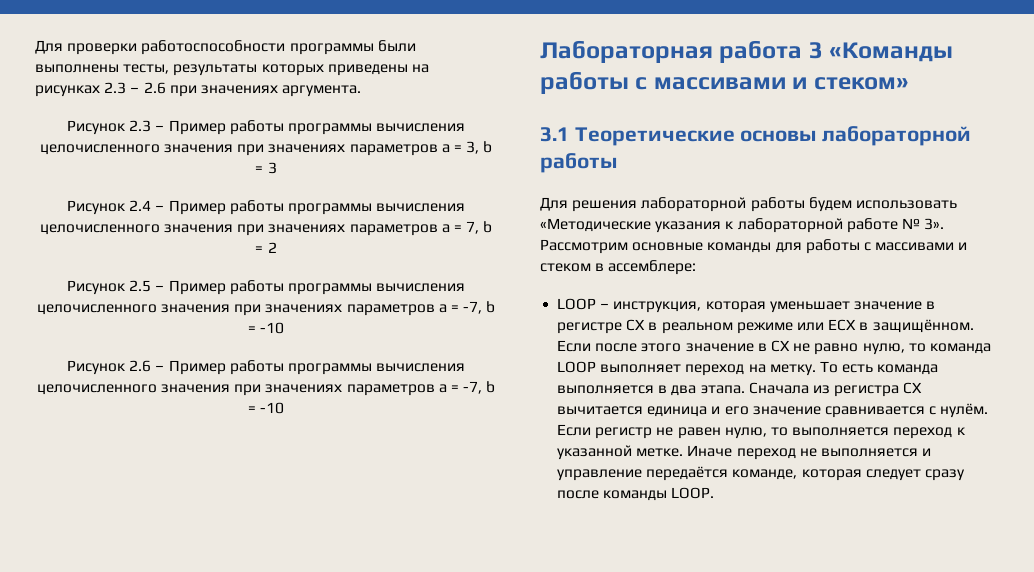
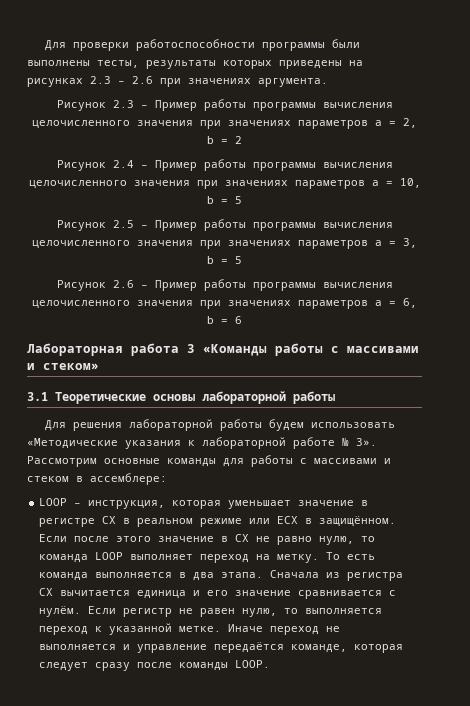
- Рисунок 2.3 – Пример работы программы вычисления целочисленного значения при значениях параметров a = 3, b = 3
+ Рисунок 2.3 – Пример работы программы вычисления целочисленного значения при значениях параметров a = 2, b = 2
- Рисунок 2.4 – Пример работы программы вычисления целочисленного значения при значениях параметров a = 7, b = 2
+ Рисунок 2.4 – Пример работы программы вычисления целочисленного значения при значениях параметров a = 10, b = 5
- Рисунок 2.5 – Пример работы программы вычисления целочисленного значения при значениях параметров a = -7, b = -10
+ Рисунок 2.5 – Пример работы программы вычисления целочисленного значения при значениях параметров a = 3, b = 5
- Рисунок 2.6 – Пример работы программы вычисления целочисленного значения при значениях параметров a = -7, b = -10
+ Рисунок 2.6 – Пример работы программы вычисления целочисленного значения при значениях параметров a = 6, b = 6

